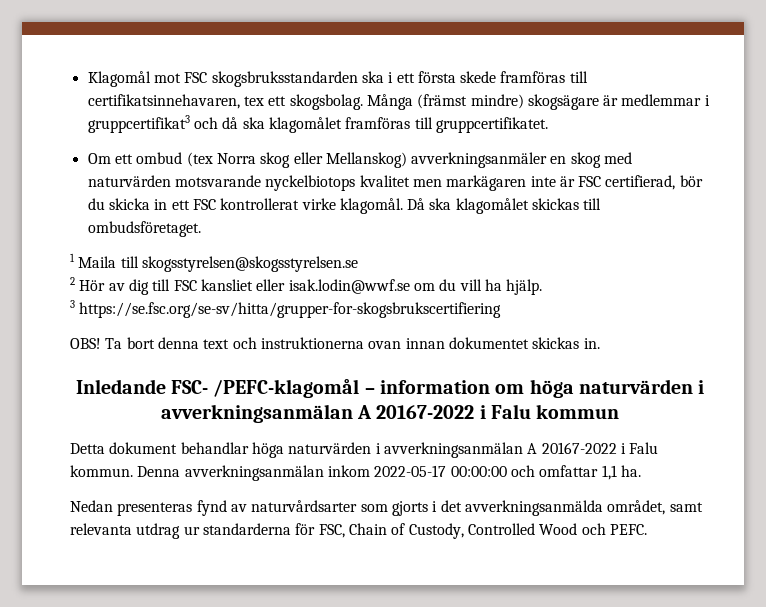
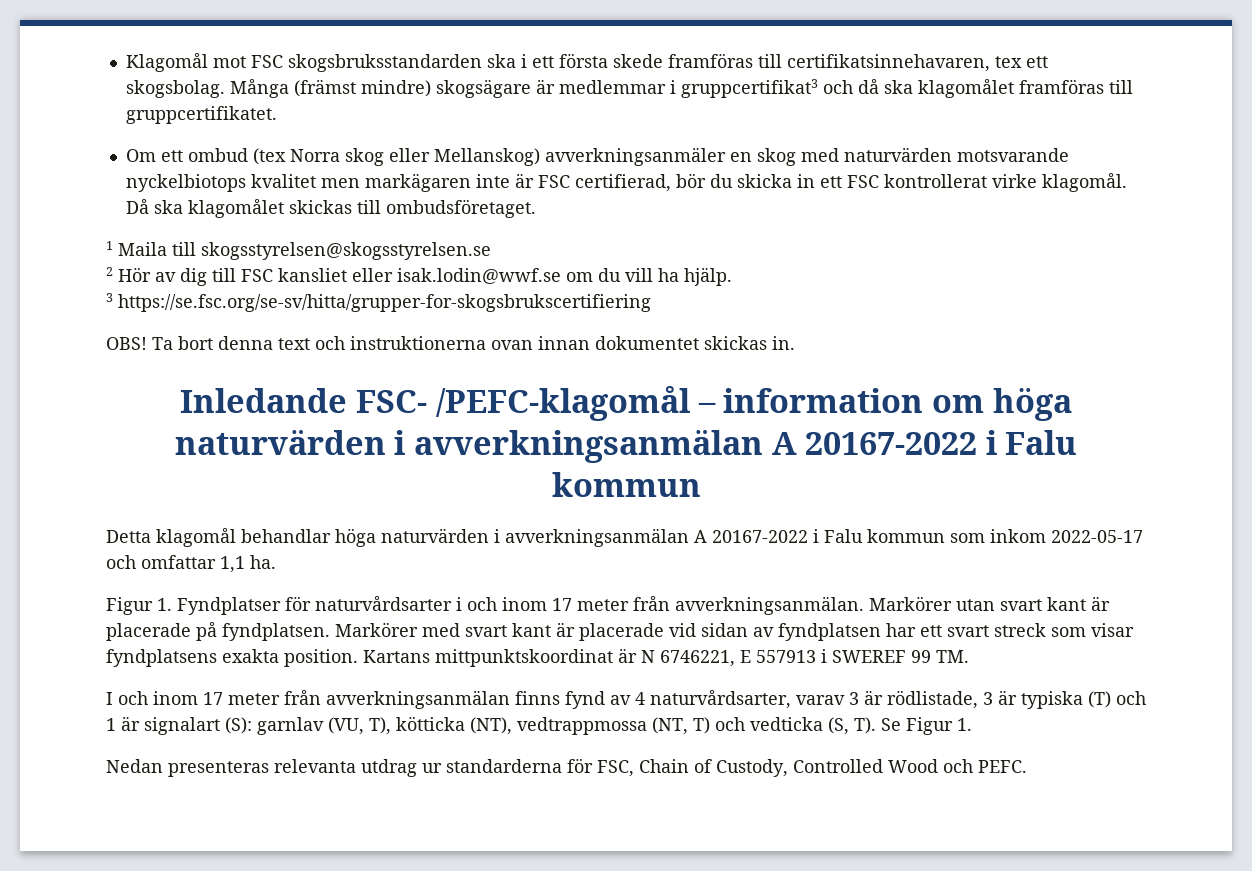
- Detta dokument behandlar höga naturvärden i avverkningsanmälan A 20167-2022 i Falu kommun. Denna avverkningsanmälan inkom 2022-05-17 00:00:00 och omfattar 1,1 ha.
+ Detta klagomål behandlar höga naturvärden i avverkningsanmälan A 20167-2022 i Falu kommun som inkom 2022-05-17 och omfattar 1,1 ha.
- Nedan presenteras fynd av naturvårdsarter som gjorts i det avverkningsanmälda området, samt relevanta utdrag ur standarderna för FSC, Chain of Custody, Controlled Wood och PEFC.
+ Figur 1. Fyndplatser för naturvårdsarter i och inom 17 meter från avverkningsanmälan. Markörer utan svart kant är placerade på fyndplatsen. Markörer med svart kant är placerade vid sidan av fyndplatsen har ett svart streck som visar fyndplatsens exakta position. Kartans mittpunktskoordinat är N 6746221, E 557913 i SWEREF 99 TM.
+ I och inom 17 meter från avverkningsanmälan finns fynd av 4 naturvårdsarter, varav 3 är rödlistade, 3 är typiska (T) och 1 är signalart (S): garnlav (VU, T), kötticka (NT), vedtrappmossa (NT, T) och vedticka (S, T). Se Figur 1.
+ Nedan presenteras relevanta utdrag ur standarderna för FSC, Chain of Custody, Controlled Wood och PEFC.

